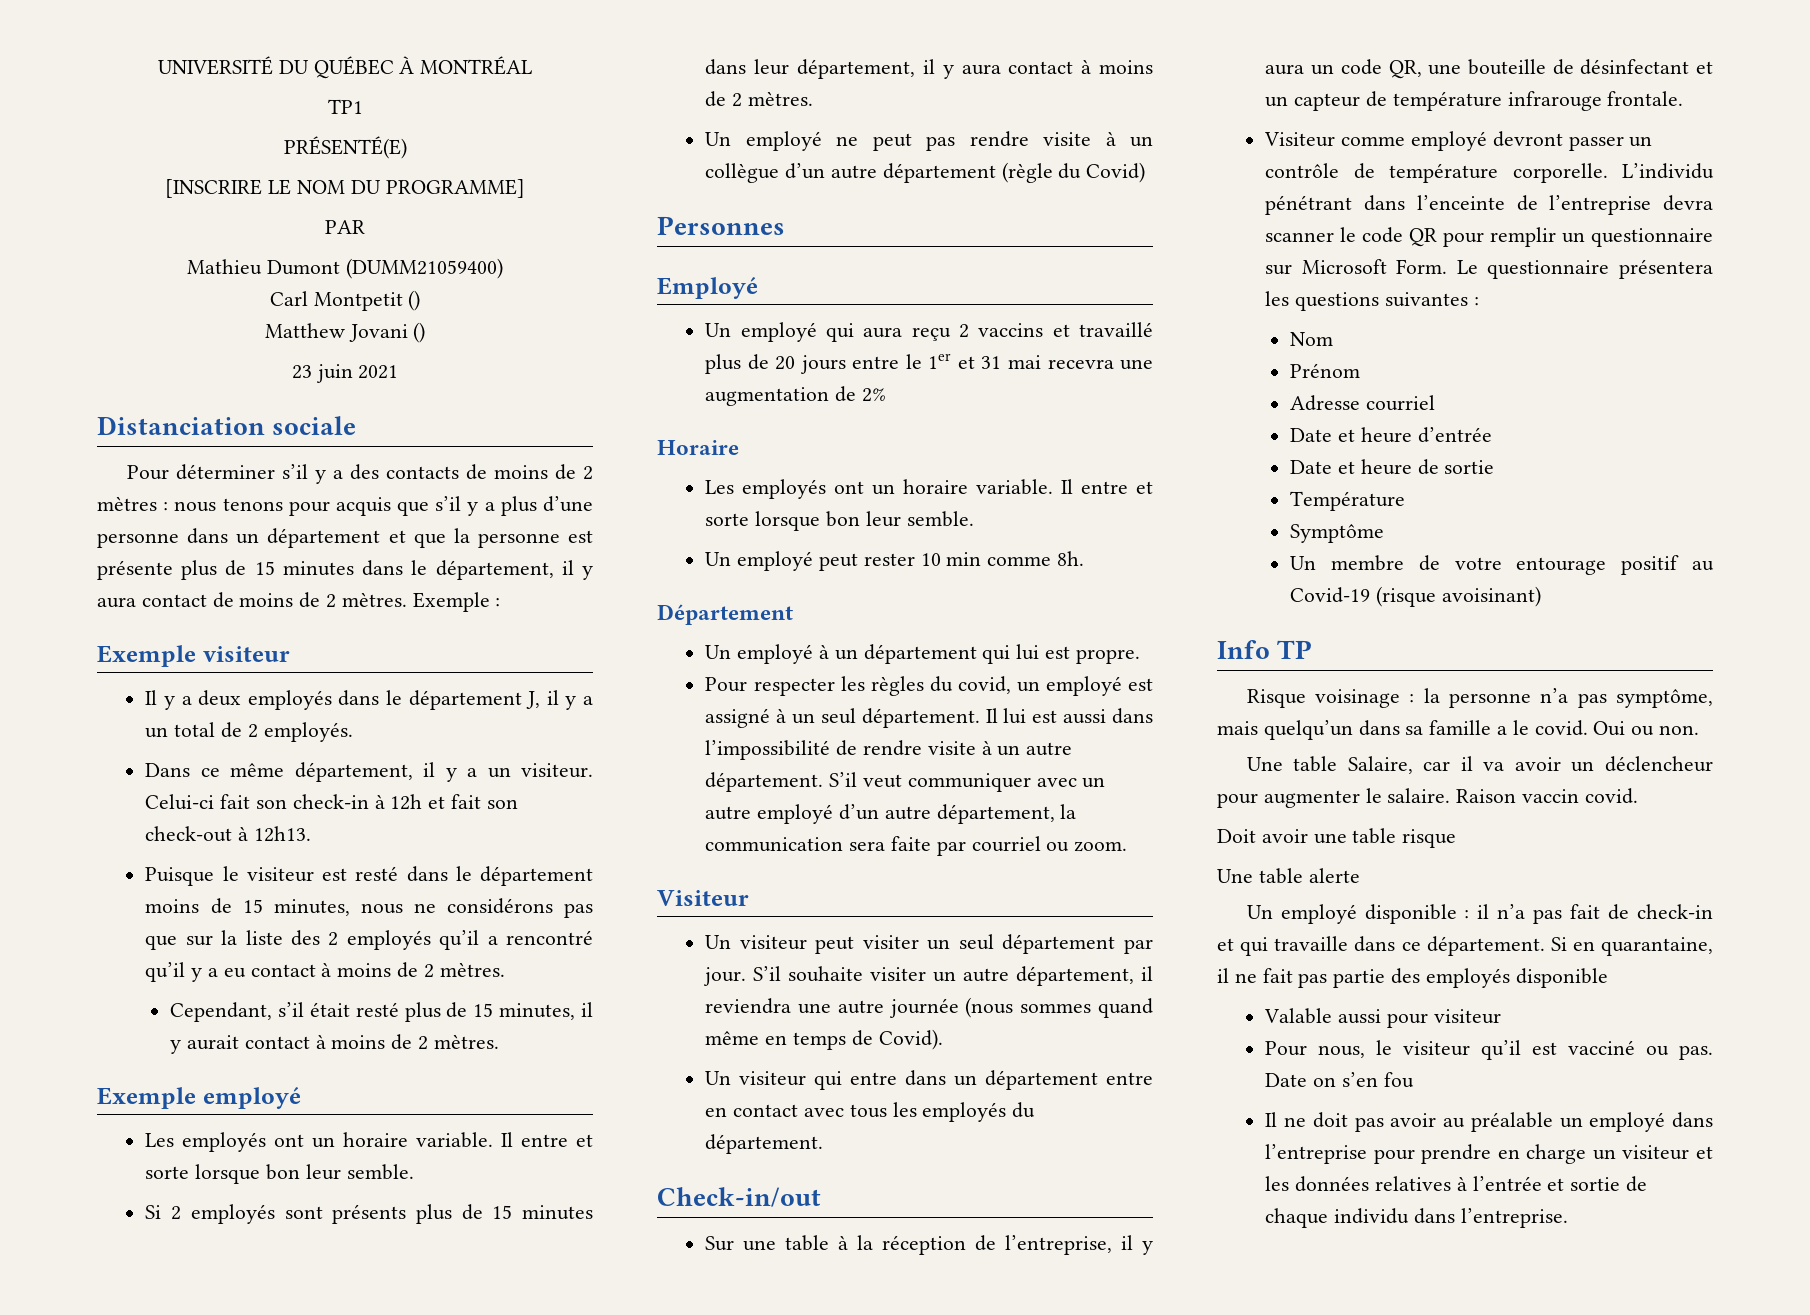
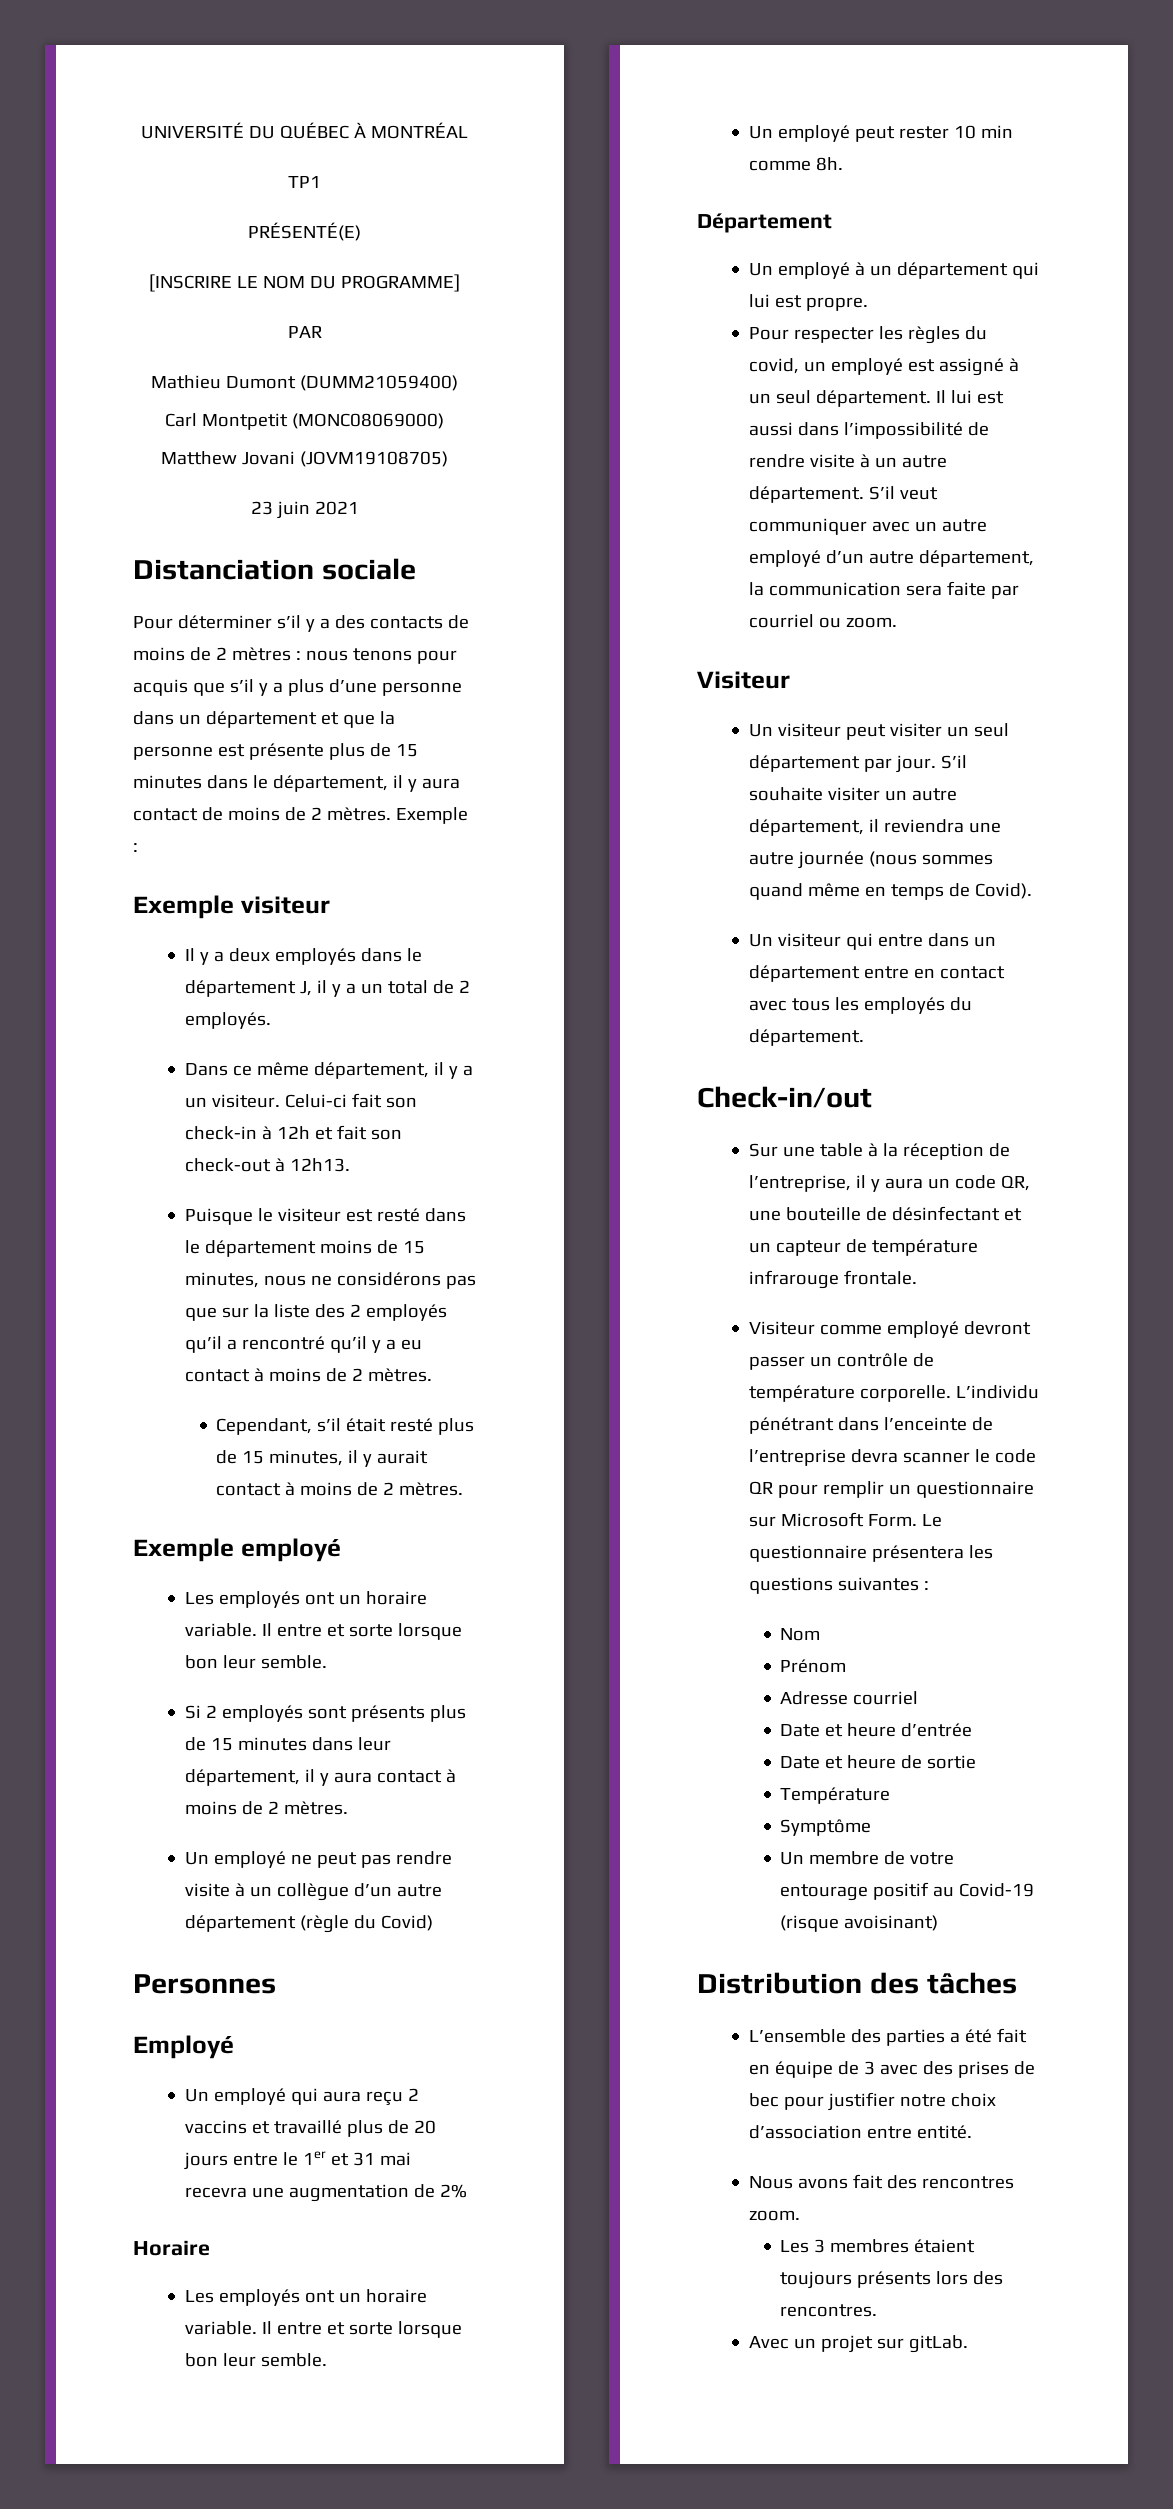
- Carl Montpetit ()
+ Carl Montpetit (MONC08069000)
- Matthew Jovani ()
+ Matthew Jovani (JOVM19108705)
- Info TP
- Risque voisinage : la personne n’a pas symptôme, mais quelqu’un dans sa famille a le covid. Oui ou non.
- Une table Salaire, car il va avoir un déclencheur pour augmenter le salaire. Raison vaccin covid.
- Doit avoir une table risque
- Une table alerte
- Un employé disponible : il n’a pas fait de check-in et qui travaille dans ce département. Si en quarantaine, il ne fait pas partie des employés disponible
- Valable aussi pour visiteur
- Pour nous, le visiteur qu’il est vacciné ou pas. Date on s’en fou
- Il ne doit pas avoir au préalable un employé dans l’entreprise pour prendre en charge un visiteur et les données relatives à l’entrée et sortie de chaque individu dans l’entreprise.
+ Distribution des tâches
+ L’ensemble des parties a été fait en équipe de 3 avec des prises de bec pour justifier notre choix d’association entre entité.
+ Nous avons fait des rencontres zoom.
+ Les 3 membres étaient toujours présents lors des rencontres.
+ Avec un projet sur gitLab.

